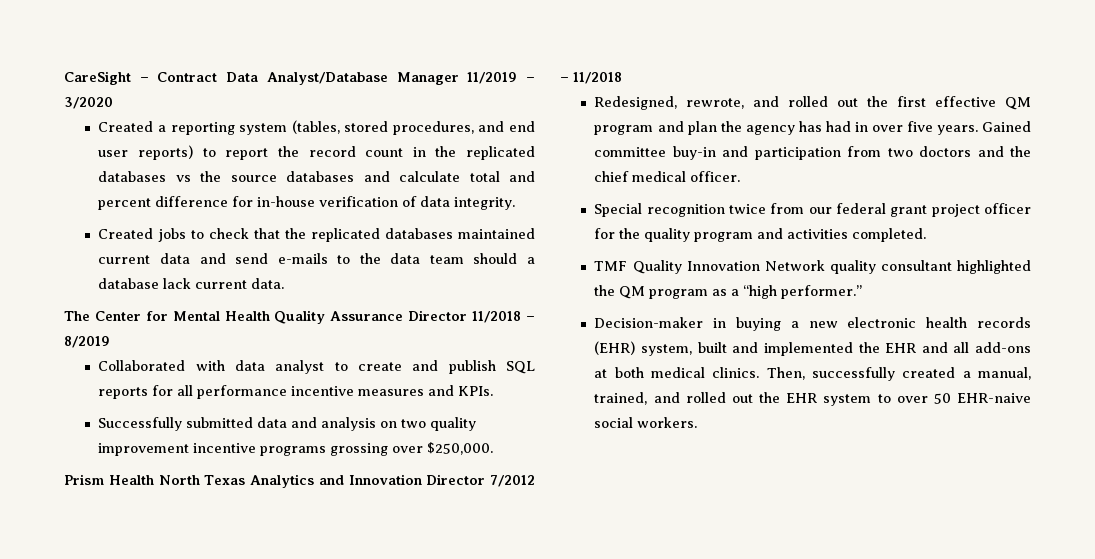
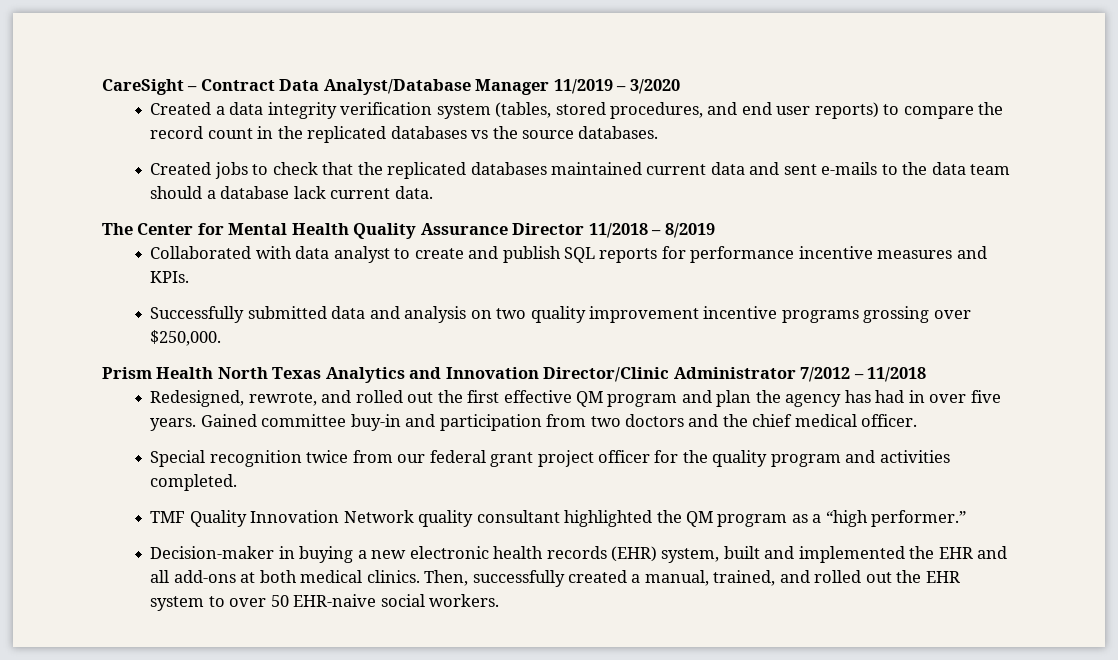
- Created a reporting system (tables, stored procedures, and end user reports) to report the record count in the replicated databases vs the source databases and calculate total and percent difference for in-house verification of data integrity.
+ Created a data integrity verification system (tables, stored procedures, and end user reports) to compare the record count in the replicated databases vs the source databases.
- Created jobs to check that the replicated databases maintained current data and send e-mails to the data team should a database lack current data.
+ Created jobs to check that the replicated databases maintained current data and sent e-mails to the data team should a database lack current data.
- Collaborated with data analyst to create and publish SQL reports for all performance incentive measures and KPIs.
+ Collaborated with data analyst to create and publish SQL reports for performance incentive measures and KPIs.
- Prism Health North Texas Analytics and Innovation Director 7/2012 – 11/2018
+ Prism Health North Texas Analytics and Innovation Director/Clinic Administrator 7/2012 – 11/2018

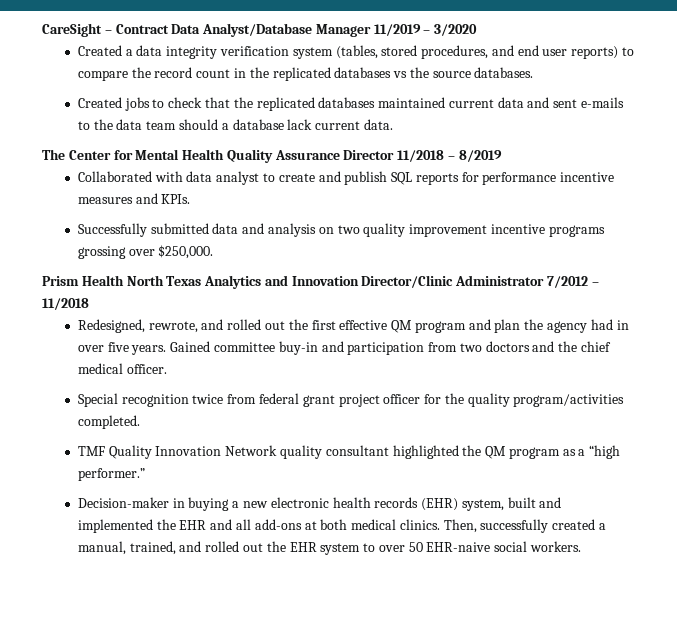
- Redesigned, rewrote, and rolled out the first effective QM program and plan the agency has had in over five years.
+ Redesigned, rewrote, and rolled out the first effective QM program and plan the agency had in over five years.
- Special recognition twice from our federal grant project officer for the quality program and activities completed.
+ Special recognition twice from federal grant project officer for the quality program/activities completed.

